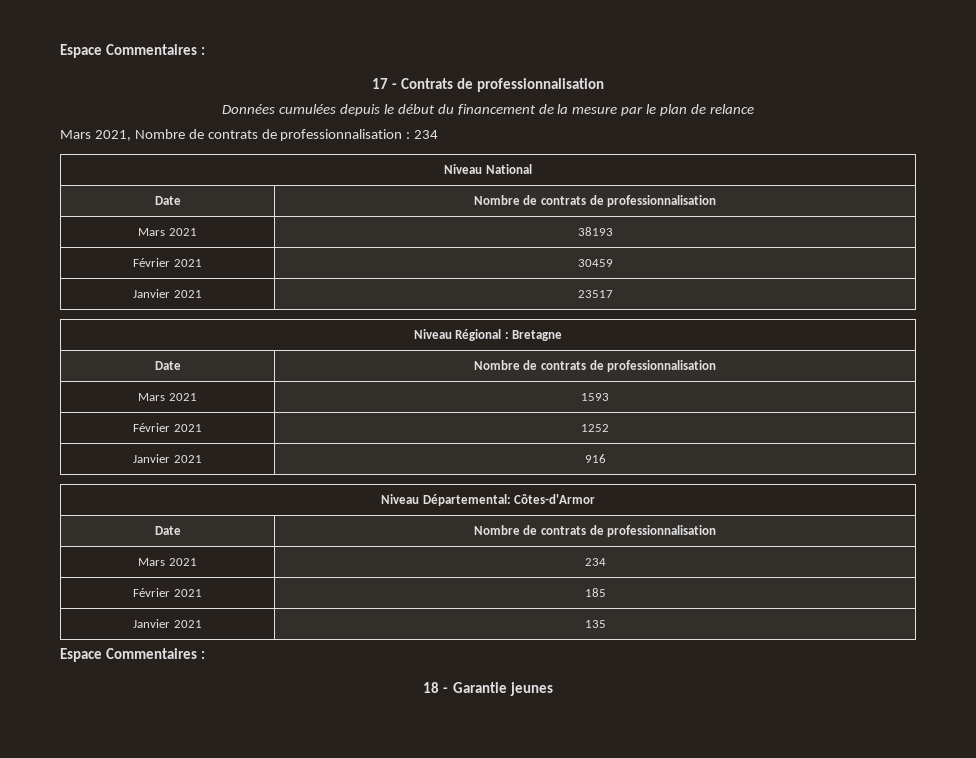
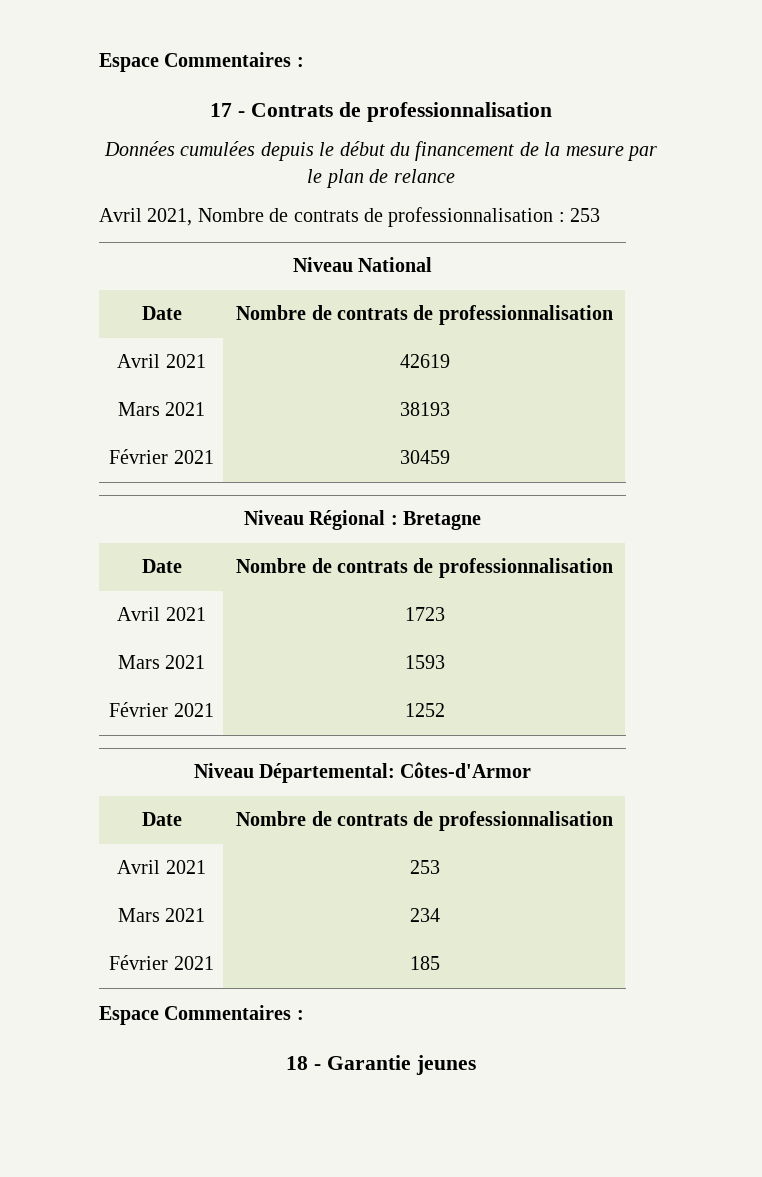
- Mars 2021, Nombre de contrats de professionnalisation : 234
+ Avril 2021, Nombre de contrats de professionnalisation : 253
+ Avril 2021 | 42619
- Janvier 2021 | 23517
+ Avril 2021 | 1723
- Janvier 2021 | 916
+ Avril 2021 | 253
- Janvier 2021 | 135

